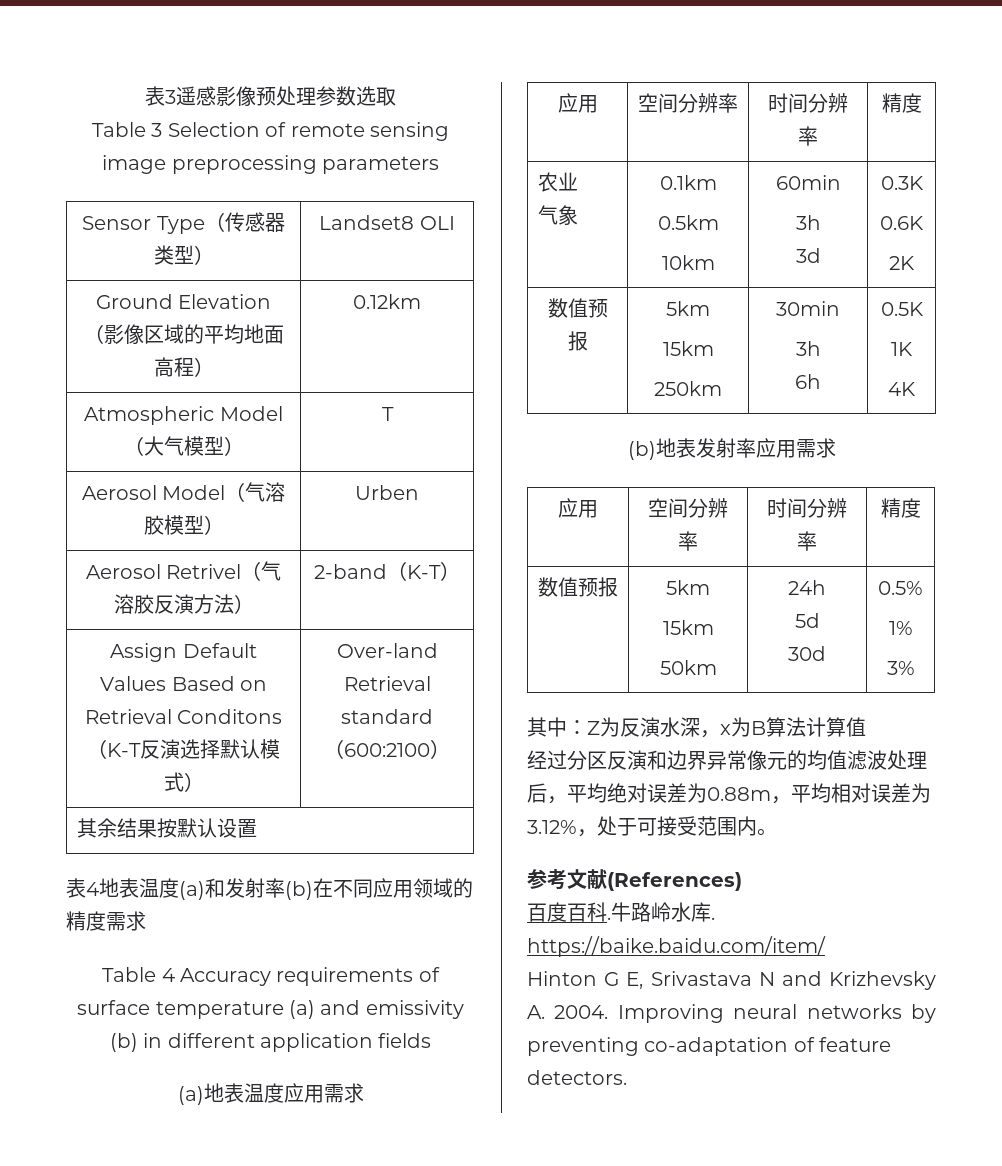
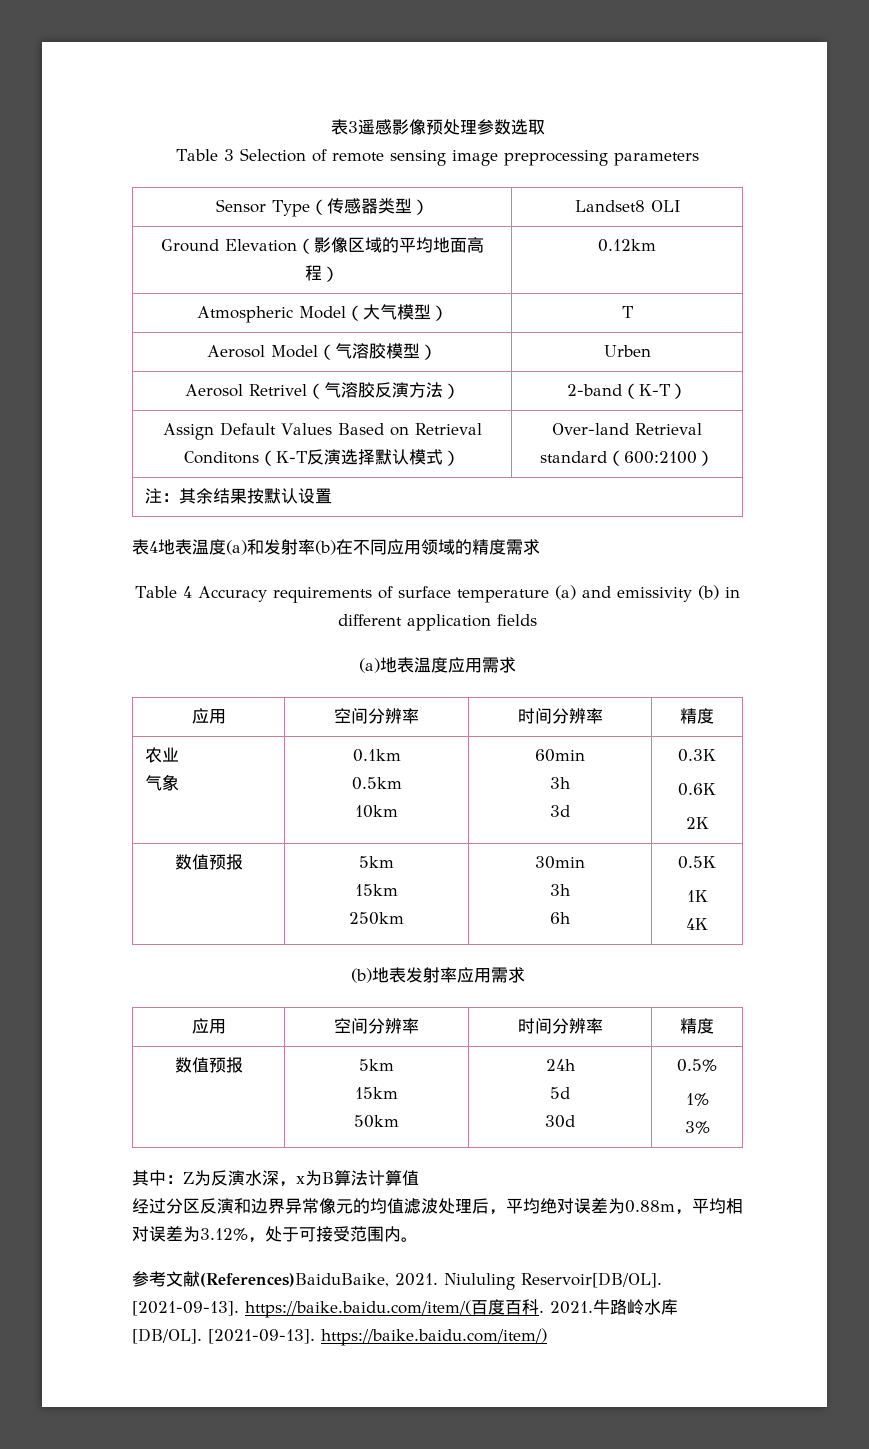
- 其余结果按默认设置
+ 注：其余结果按默认设置
- 参考文献(References)
- 百度百科.
+ 参考文献(References)BaiduBaike, 2021. Niululing Reservoir[DB/OL]. [2021-09-13]. https://baike.baidu.com/item/(百度百科. 2021.
- 牛路岭水库. https://baike.baidu.com/item/
- Hinton G E, Srivastava N and Krizhevsky A. 2004. Improving neural networks by preventing co-adaptation of feature detectors.
+ 牛路岭水库[DB/OL]. [2021-09-13]. https://baike.baidu.com/item/)

